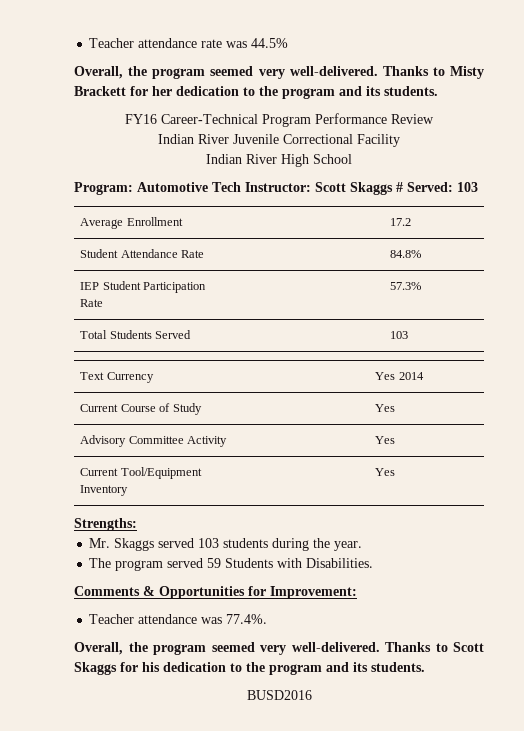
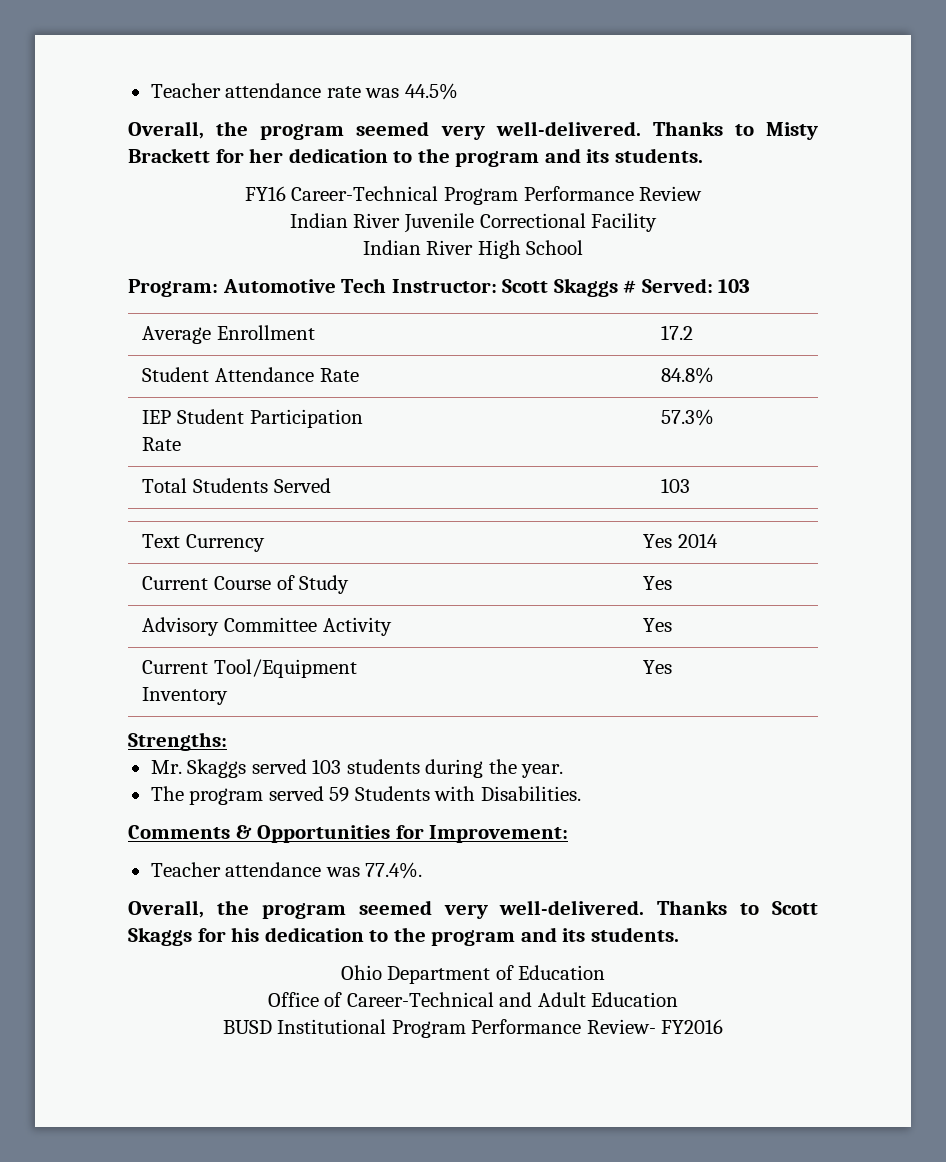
- BUSD2016
+ Ohio Department of Education
+ Office of Career-Technical and Adult Education
+ BUSD Institutional Program Performance Review- FY2016

